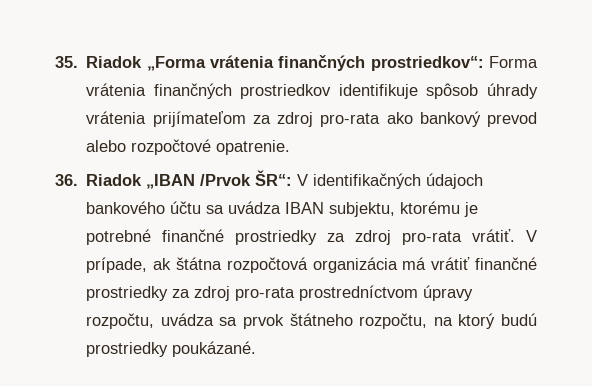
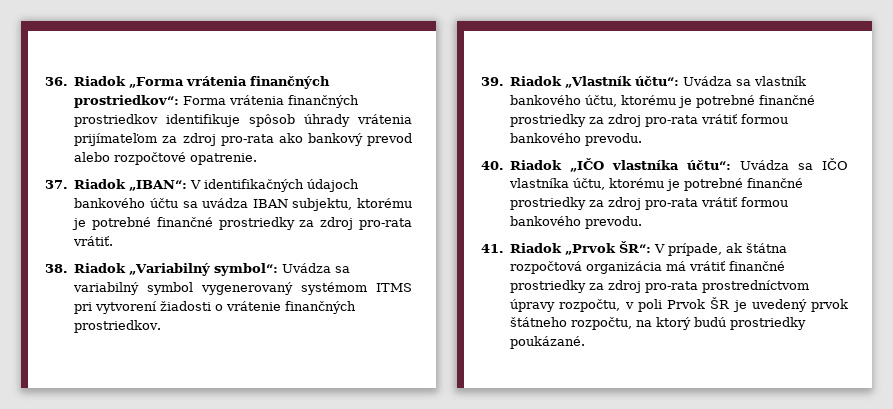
- 35. Riadok „Forma vrátenia finančných prostriedkov“: Forma vrátenia finančných prostriedkov identifikuje spôsob úhrady vrátenia prijímateľom za zdroj pro-rata ako bankový prevod alebo rozpočtové opatrenie.
+ 36. Riadok „Forma vrátenia finančných prostriedkov“: Forma vrátenia finančných prostriedkov identifikuje spôsob úhrady vrátenia prijímateľom za zdroj pro-rata ako bankový prevod alebo rozpočtové opatrenie.
- 36. Riadok „IBAN /Prvok ŠR“: V identifikačných údajoch bankového účtu sa uvádza IBAN subjektu, ktorému je potrebné finančné prostriedky za zdroj pro-rata vrátiť. V prípade, ak štátna rozpočtová organizácia má vrátiť finančné prostriedky za zdroj pro-rata prostredníctvom úpravy rozpočtu, uvádza sa prvok štátneho rozpočtu, na ktorý budú prostriedky poukázané.
+ 37. Riadok „IBAN“: V identifikačných údajoch bankového účtu sa uvádza IBAN subjektu, ktorému je potrebné finančné prostriedky za zdroj pro-rata vrátiť.
+ 38. Riadok „Variabilný symbol“: Uvádza sa variabilný symbol vygenerovaný systémom ITMS pri vytvorení žiadosti o vrátenie finančných prostriedkov.
+ 39. Riadok „Vlastník účtu“: Uvádza sa vlastník bankového účtu, ktorému je potrebné finančné prostriedky za zdroj pro-rata vrátiť formou bankového prevodu.
+ 40. Riadok „IČO vlastníka účtu“: Uvádza sa IČO vlastníka účtu, ktorému je potrebné finančné prostriedky za zdroj pro-rata vrátiť formou bankového prevodu.
+ 41. Riadok „Prvok ŠR“: V prípade, ak štátna rozpočtová organizácia má vrátiť finančné prostriedky za zdroj pro-rata prostredníctvom úpravy rozpočtu, v poli Prvok ŠR je uvedený prvok štátneho rozpočtu, na ktorý budú prostriedky poukázané.

